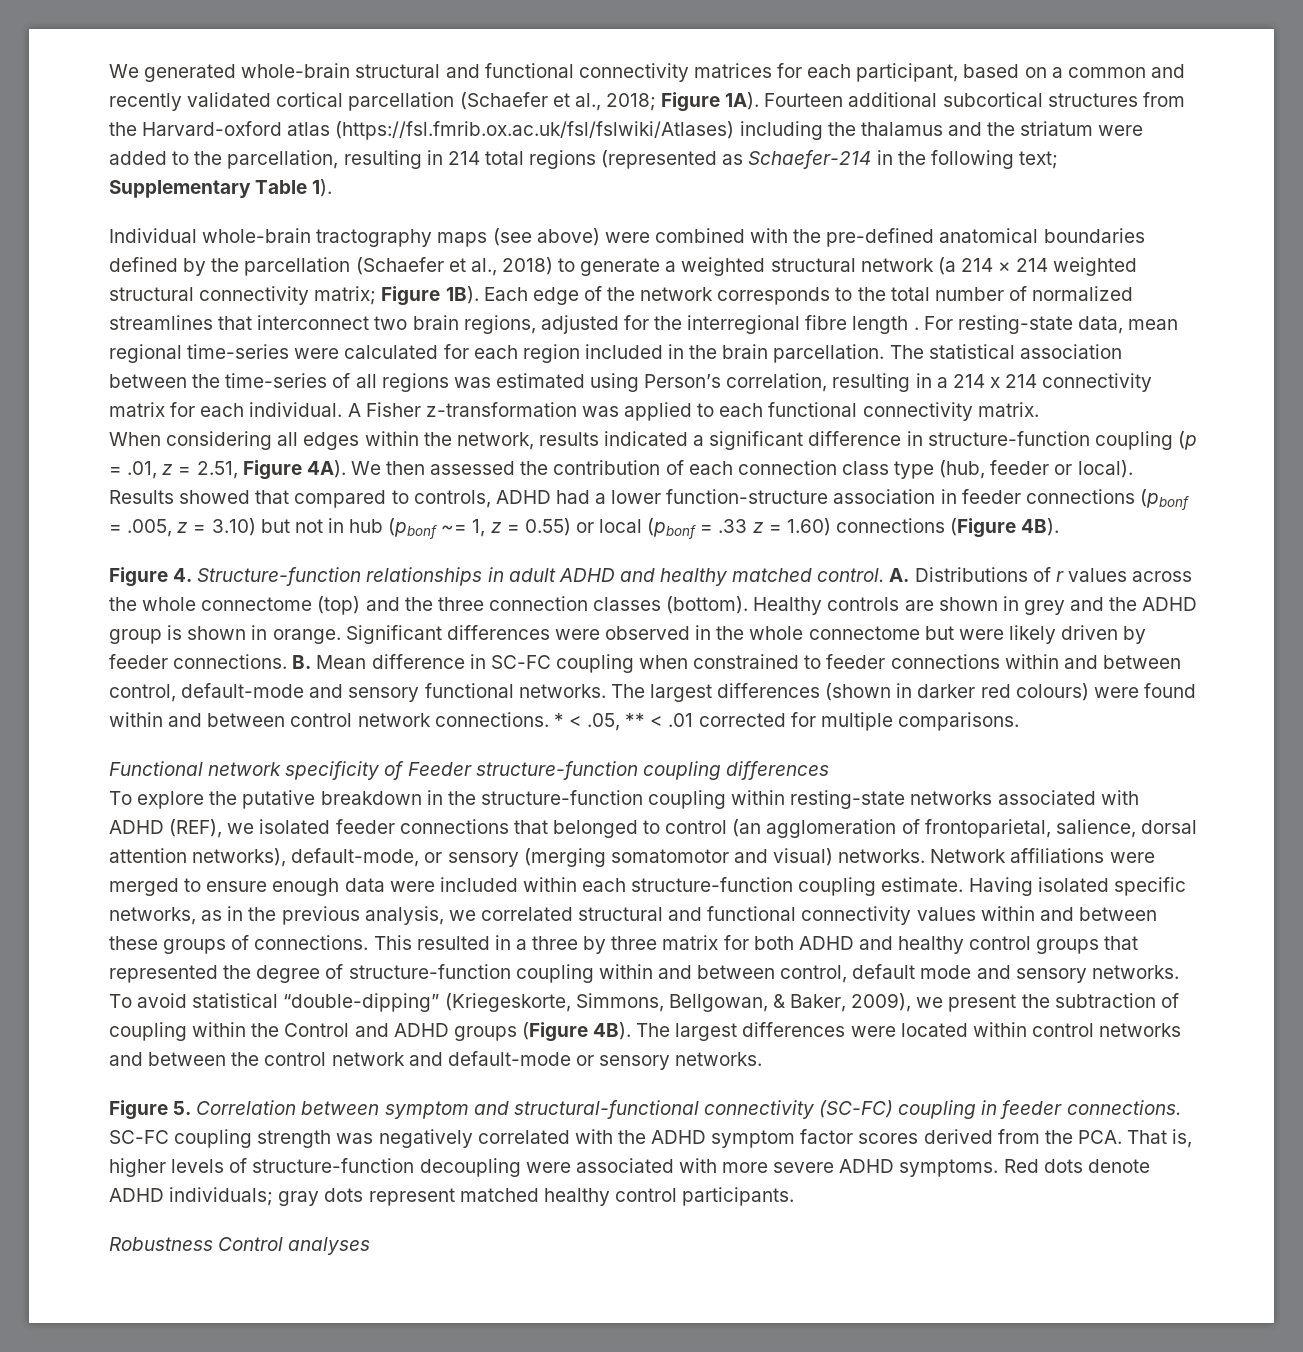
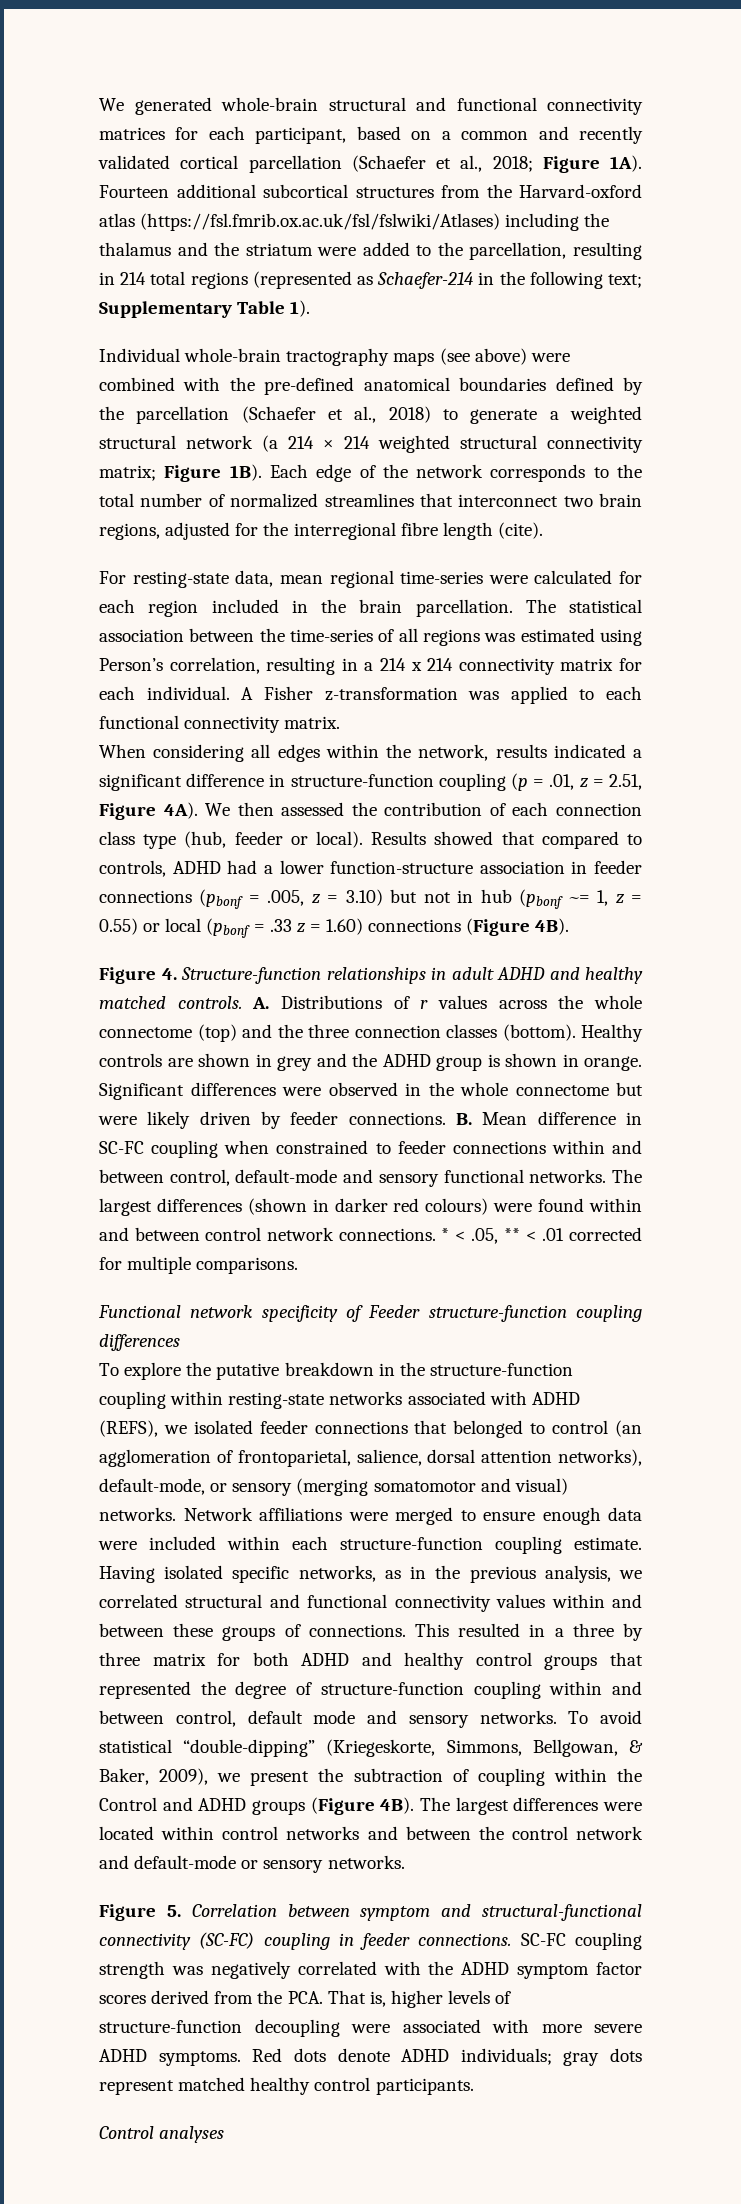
- Each edge of the network corresponds to the total number of normalized streamlines that interconnect two brain regions, adjusted for the interregional fibre length . For resting-state data, mean regional time-series were calculated for each region included in the brain parcellation.
+ Each edge of the network corresponds to the total number of normalized streamlines that interconnect two brain regions, adjusted for the interregional fibre length (cite).
+ For resting-state data, mean regional time-series were calculated for each region included in the brain parcellation.
- Figure 4. Structure-function relationships in adult ADHD and healthy matched control.
+ Figure 4. Structure-function relationships in adult ADHD and healthy matched controls.
- To explore the putative breakdown in the structure-function coupling within resting-state networks associated with ADHD (REF), we isolated feeder connections that belonged to control (an agglomeration of frontoparietal, salience, dorsal attention networks), default-mode, or sensory (merging somatomotor and visual) networks.
+ To explore the putative breakdown in the structure-function coupling within resting-state networks associated with ADHD (REFS), we isolated feeder connections that belonged to control (an agglomeration of frontoparietal, salience, dorsal attention networks), default-mode, or sensory (merging somatomotor and visual) networks.
- Robustness Control analyses
+ Control analyses

